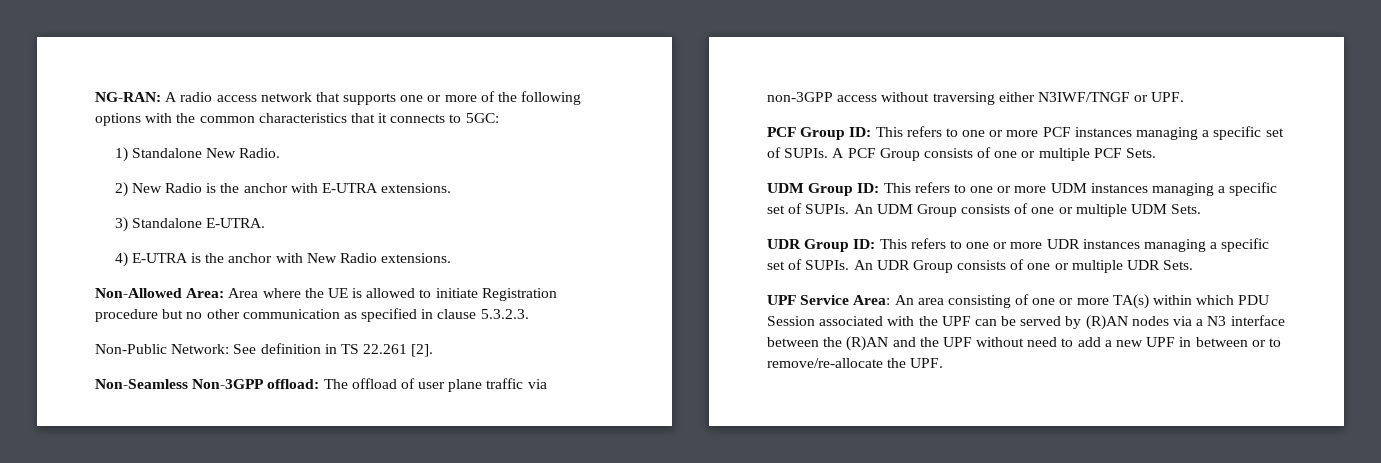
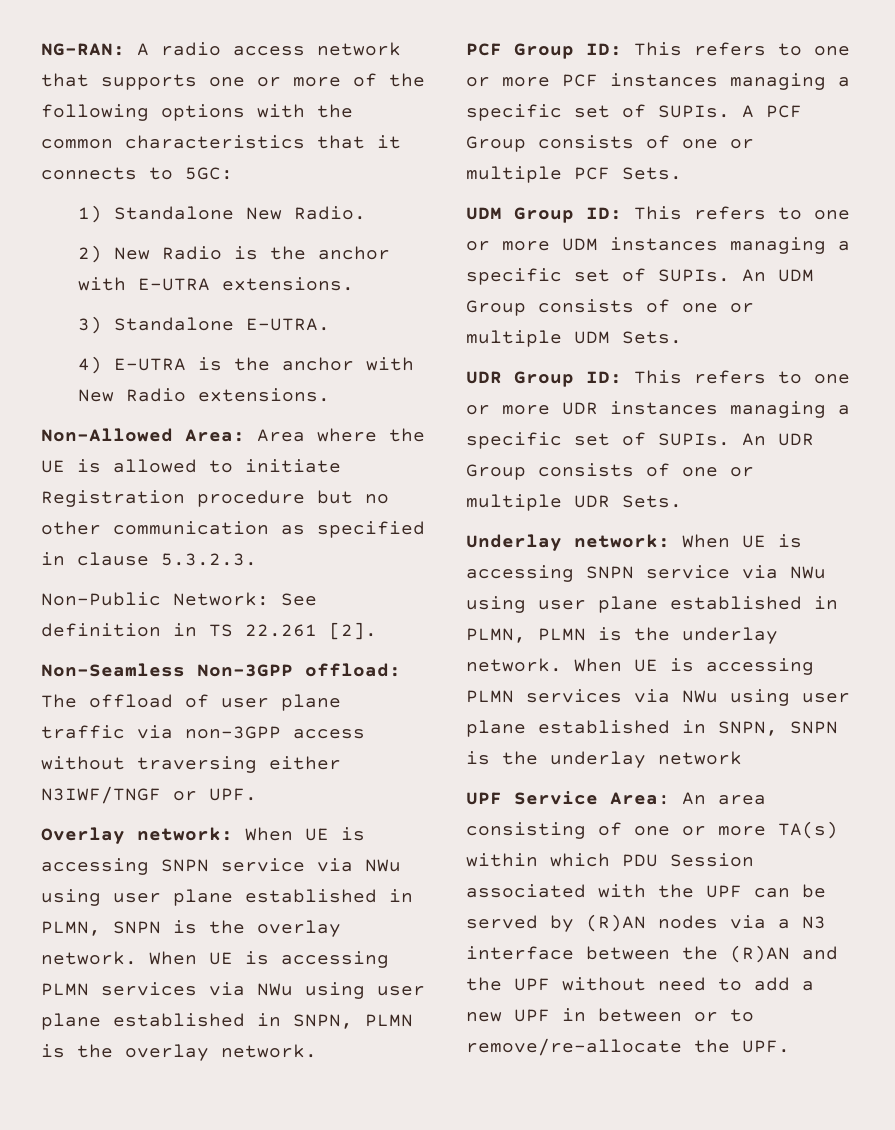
+ Overlay network: When UE is accessing SNPN service via NWu using user plane established in PLMN, SNPN is the overlay network. When UE is accessing PLMN services via NWu using user plane established in SNPN, PLMN is the overlay network.
+ Underlay network: When UE is accessing SNPN service via NWu using user plane established in PLMN, PLMN is the underlay network. When UE is accessing PLMN services via NWu using user plane established in SNPN, SNPN is the underlay network

